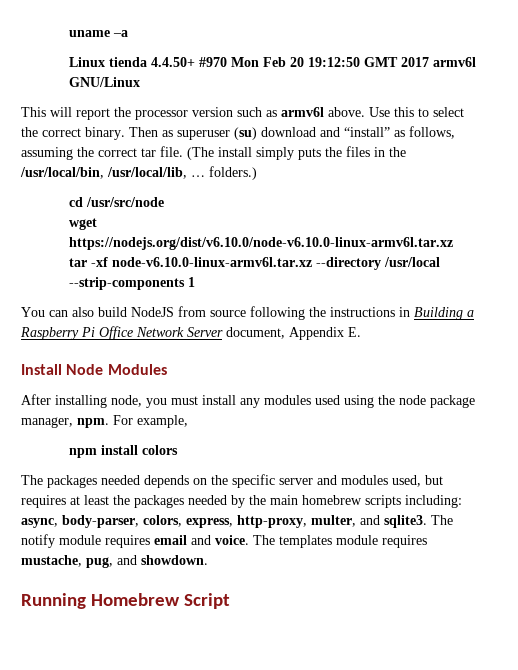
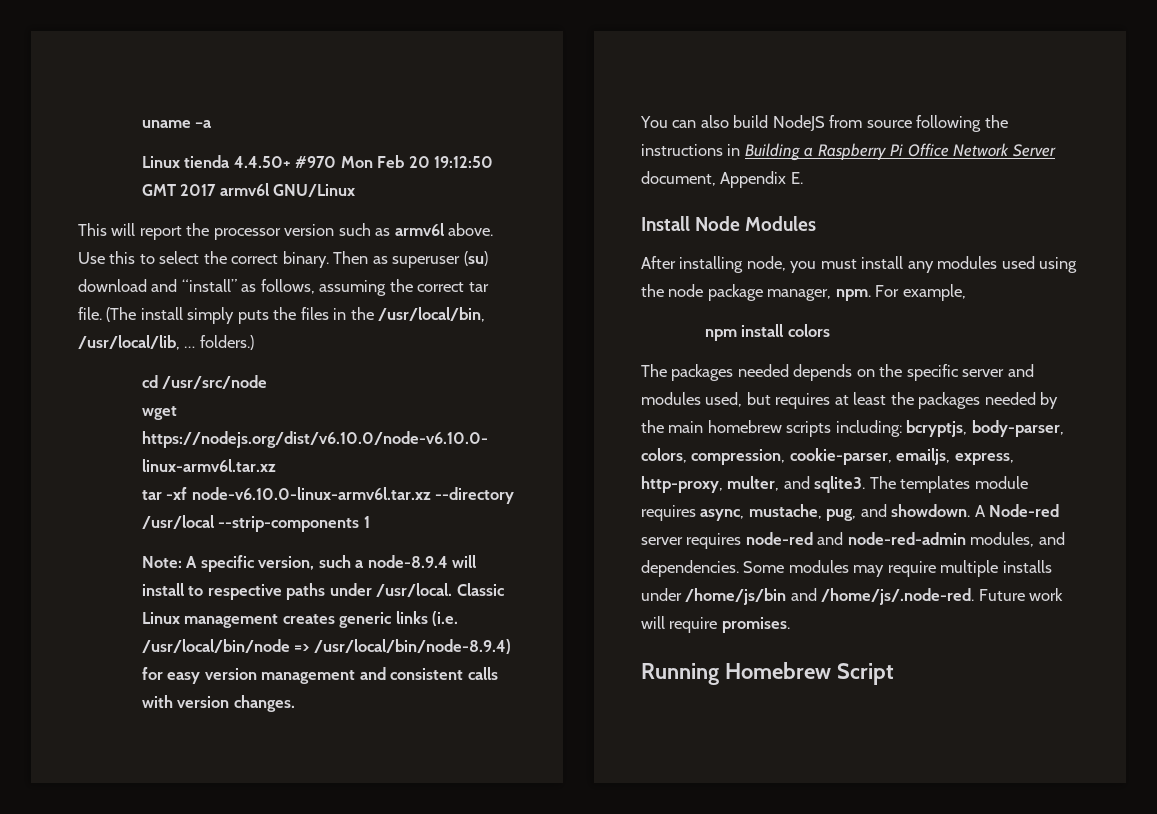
+ Note: A specific version, such a node-8.9.4 will install to respective paths under /usr/local. Classic Linux management creates generic links (i.e. /usr/local/bin/node => /usr/local/bin/node-8.9.4) for easy version management and consistent calls with version changes.
- The packages needed depends on the specific server and modules used, but requires at least the packages needed by the main homebrew scripts including: async, body-parser, colors, express, http-proxy, multer, and sqlite3.
+ The packages needed depends on the specific server and modules used, but requires at least the packages needed by the main homebrew scripts including: bcryptjs, body-parser, colors, compression, cookie-parser, emailjs, express, http-proxy, multer, and sqlite3.
- The notify module requires email and voice. The templates module requires mustache, pug, and showdown.
+ The templates module requires async, mustache, pug, and showdown. A Node-red server requires node-red and node-red-admin modules, and dependencies. Some modules may require multiple installs under /home/js/bin and /home/js/.node-red. Future work will require promises.

